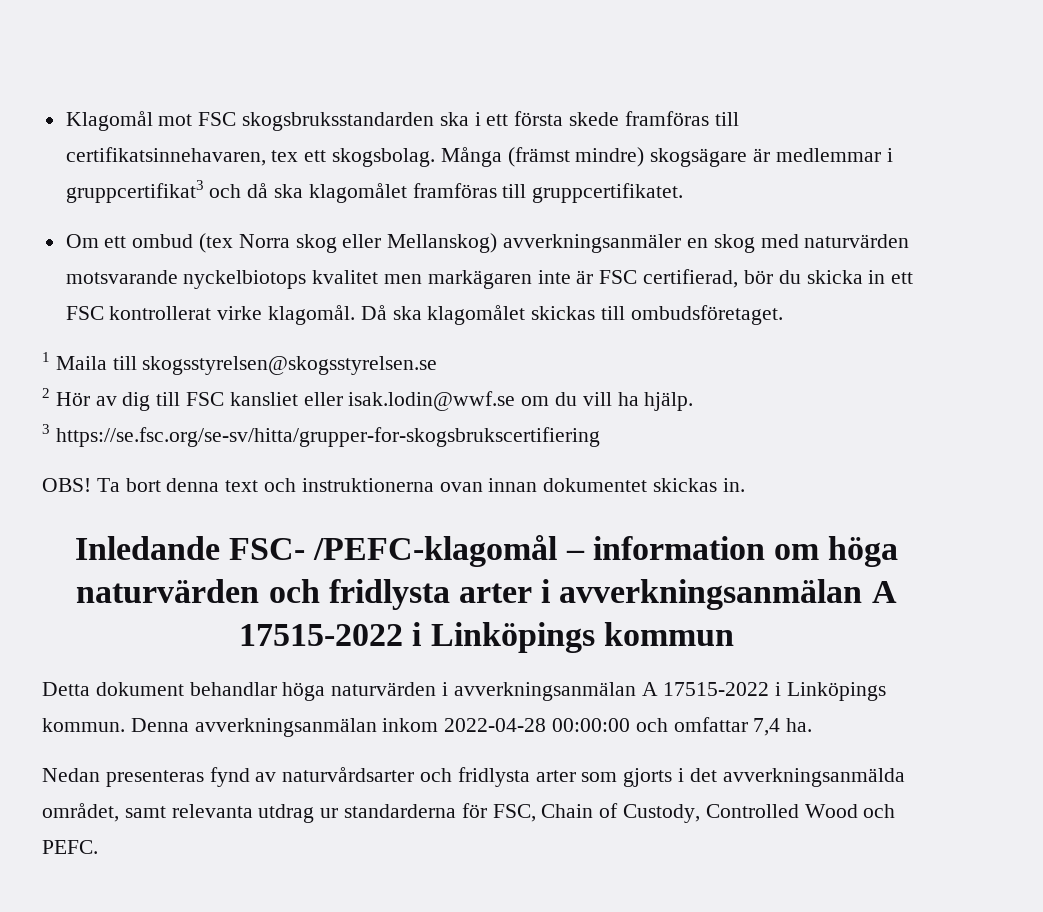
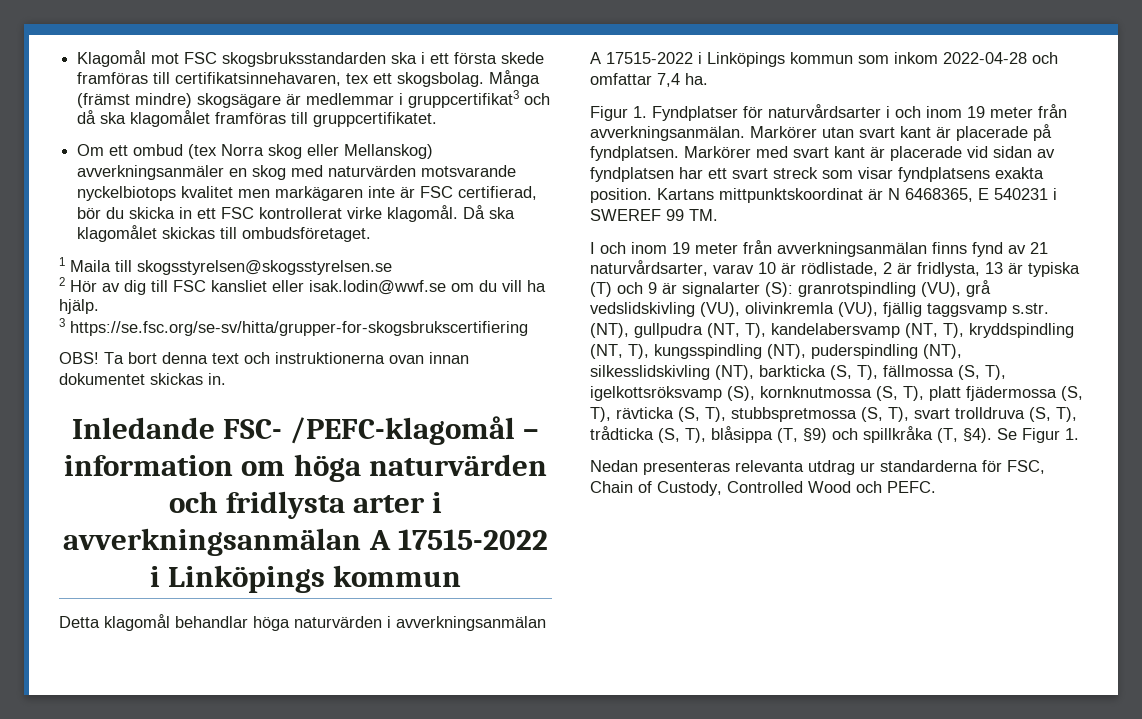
- Detta dokument behandlar höga naturvärden i avverkningsanmälan A 17515-2022 i Linköpings kommun. Denna avverkningsanmälan inkom 2022-04-28 00:00:00 och omfattar 7,4 ha.
+ Detta klagomål behandlar höga naturvärden i avverkningsanmälan A 17515-2022 i Linköpings kommun som inkom 2022-04-28 och omfattar 7,4 ha.
- Nedan presenteras fynd av naturvårdsarter och fridlysta arter som gjorts i det avverkningsanmälda området, samt relevanta utdrag ur standarderna för FSC, Chain of Custody, Controlled Wood och PEFC.
+ Figur 1. Fyndplatser för naturvårdsarter i och inom 19 meter från avverkningsanmälan. Markörer utan svart kant är placerade på fyndplatsen. Markörer med svart kant är placerade vid sidan av fyndplatsen har ett svart streck som visar fyndplatsens exakta position. Kartans mittpunktskoordinat är N 6468365, E 540231 i SWEREF 99 TM.
+ I och inom 19 meter från avverkningsanmälan finns fynd av 21 naturvårdsarter, varav 10 är rödlistade, 2 är fridlysta, 13 är typiska (T) och 9 är signalarter (S): granrotspindling (VU), grå vedslidskivling (VU), olivinkremla (VU), fjällig taggsvamp s.str. (NT), gullpudra (NT, T), kandelabersvamp (NT, T), kryddspindling (NT, T), kungsspindling (NT), puderspindling (NT), silkesslidskivling (NT), barkticka (S, T), fällmossa (S, T), igelkottsröksvamp (S), kornknutmossa (S, T), platt fjädermossa (S, T), rävticka (S, T), stubbspretmossa (S, T), svart trolldruva (S, T), trådticka (S, T), blåsippa (T, §9) och spillkråka (T, §4). Se Figur 1.
+ Nedan presenteras relevanta utdrag ur standarderna för FSC, Chain of Custody, Controlled Wood och PEFC.

